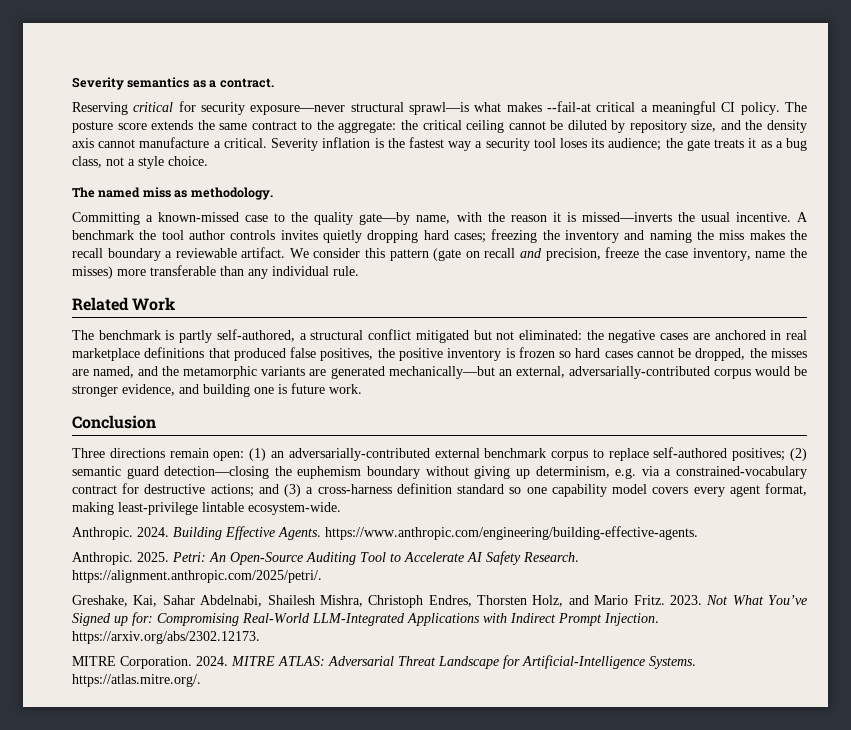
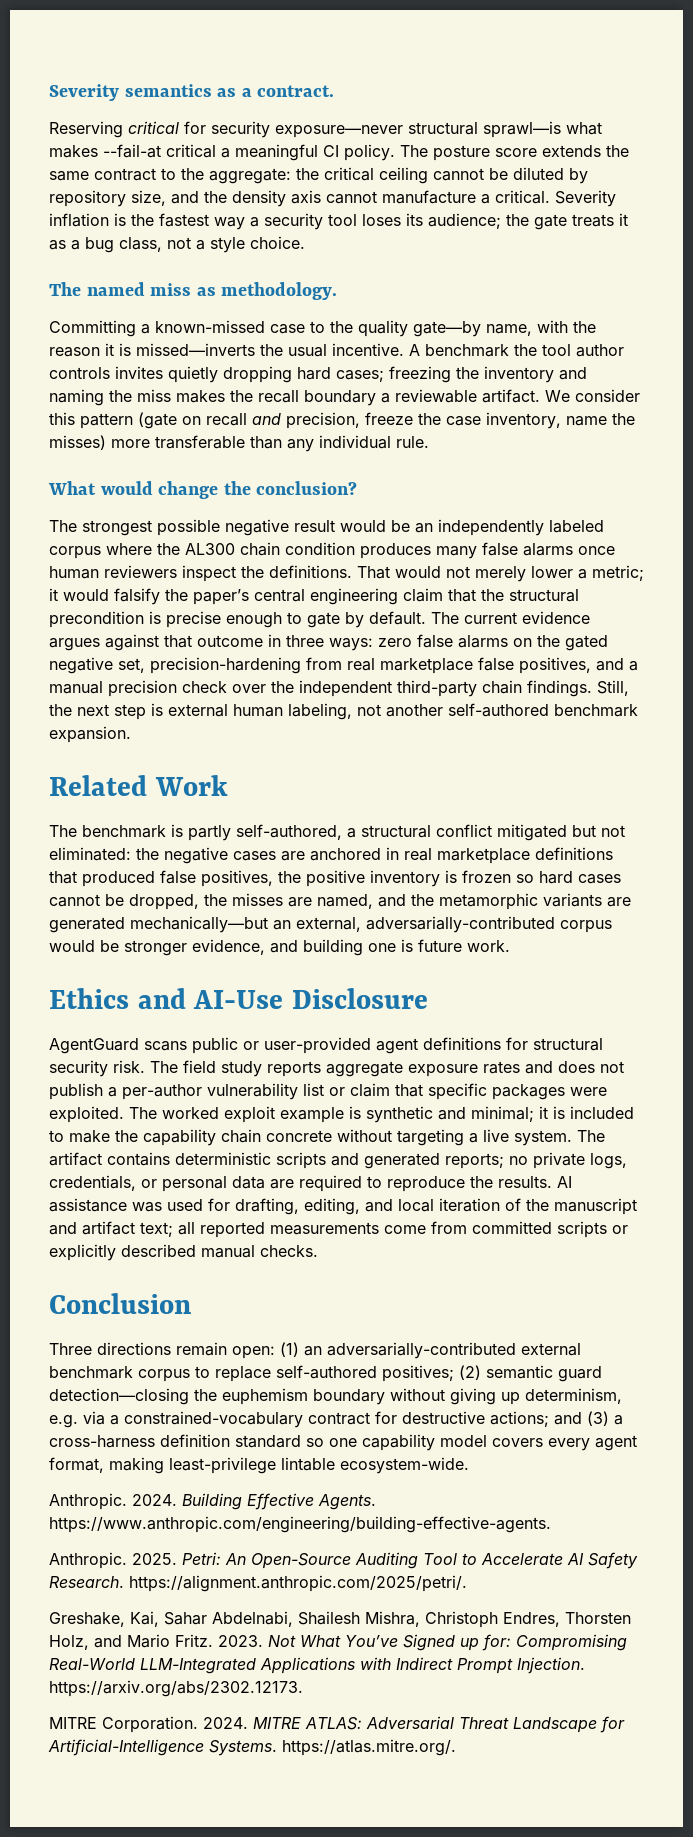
+ What would change the conclusion?
+ The strongest possible negative result would be an independently labeled corpus where the AL300 chain condition produces many false alarms once human reviewers inspect the definitions. That would not merely lower a metric; it would falsify the paper’s central engineering claim that the structural precondition is precise enough to gate by default. The current evidence argues against that outcome in three ways: zero false alarms on the gated negative set, precision-hardening from real marketplace false positives, and a manual precision check over the independent third-party chain findings. Still, the next step is external human labeling, not another self-authored benchmark expansion.
+ Ethics and AI-Use Disclosure
+ AgentGuard scans public or user-provided agent definitions for structural security risk. The field study reports aggregate exposure rates and does not publish a per-author vulnerability list or claim that specific packages were exploited. The worked exploit example is synthetic and minimal; it is included to make the capability chain concrete without targeting a live system. The artifact contains deterministic scripts and generated reports; no private logs, credentials, or personal data are required to reproduce the results. AI assistance was used for drafting, editing, and local iteration of the manuscript and artifact text; all reported measurements come from committed scripts or explicitly described manual checks.

